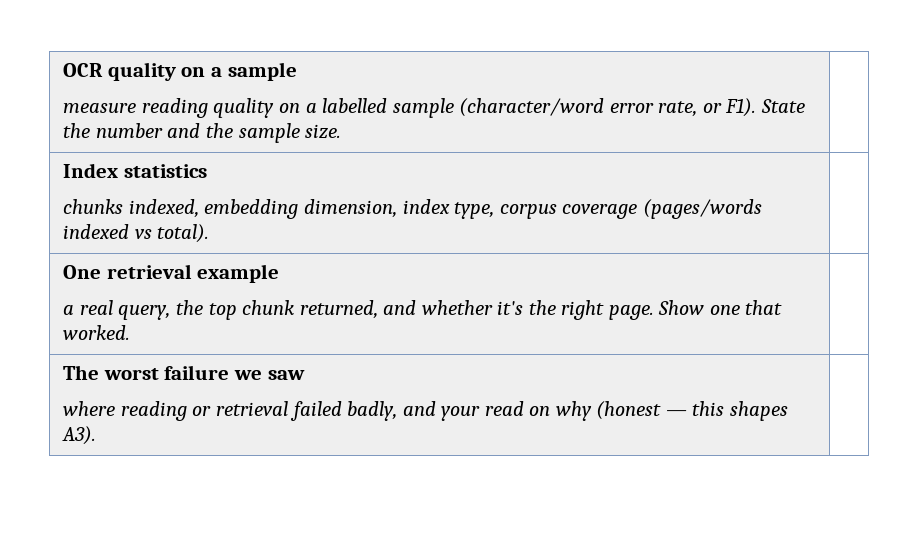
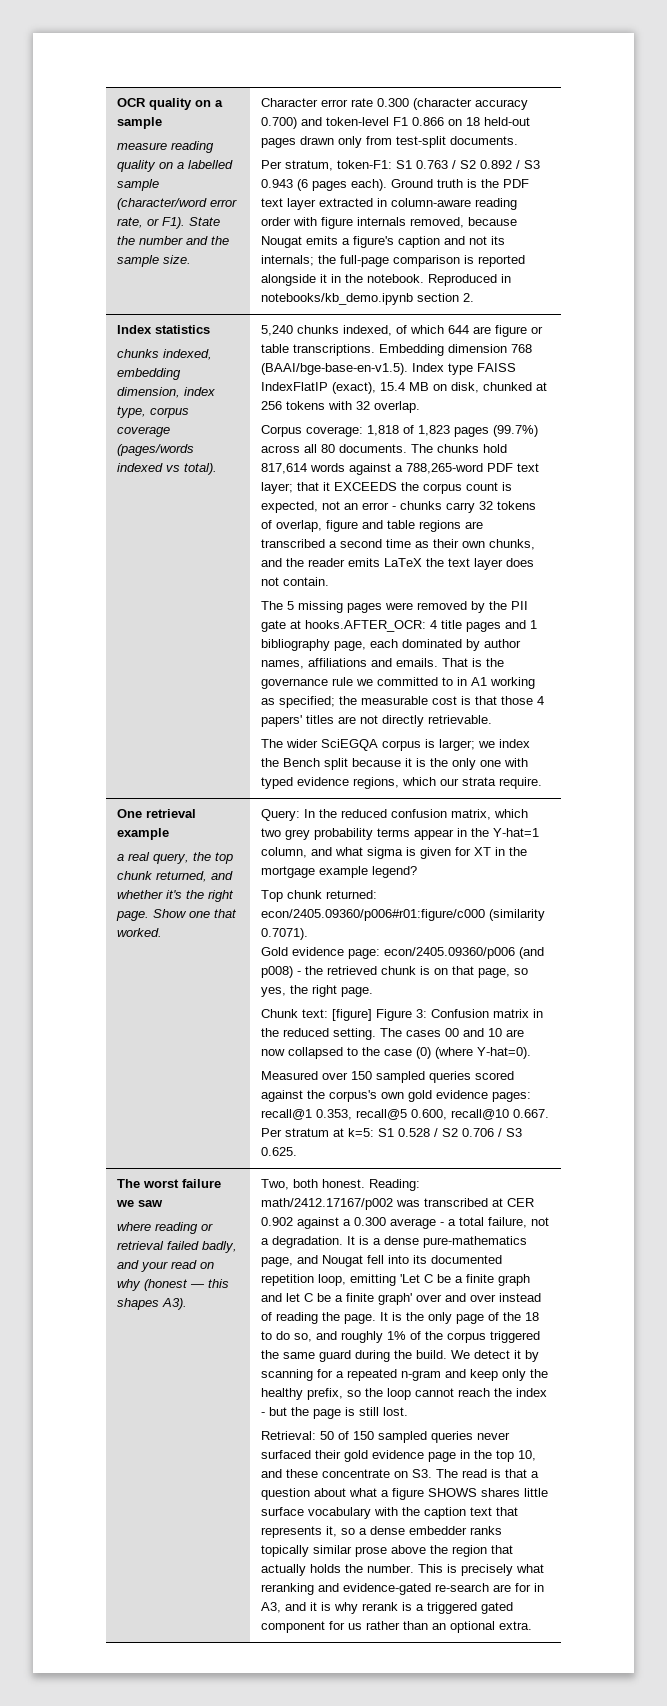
+ Character error rate 0.300 (character accuracy 0.700) and token-level F1 0.866 on 18 held-out pages drawn only from test-split documents.
+ Per stratum, token-F1: S1 0.763 / S2 0.892 / S3 0.943 (6 pages each). Ground truth is the PDF text layer extracted in column-aware reading order with figure internals removed, because Nougat emits a figure's caption and not its internals; the full-page comparison is reported alongside it in the notebook. Reproduced in notebooks/kb_demo.ipynb section 2.
+ 5,240 chunks indexed, of which 644 are figure or table transcriptions. Embedding dimension 768 (BAAI/bge-base-en-v1.5). Index type FAISS IndexFlatIP (exact), 15.4 MB on disk, chunked at 256 tokens with 32 overlap.
+ Corpus coverage: 1,818 of 1,823 pages (99.7%) across all 80 documents. The chunks hold 817,614 words against a 788,265-word PDF text layer; that it EXCEEDS the corpus count is expected, not an error - chunks carry 32 tokens of overlap, figure and table regions are transcribed a second time as their own chunks, and the reader emits LaTeX the text layer does not contain.
+ The 5 missing pages were removed by the PII gate at hooks.AFTER_OCR: 4 title pages and 1 bibliography page, each dominated by author names, affiliations and emails. That is the governance rule we committed to in A1 working as specified; the measurable cost is that those 4 papers' titles are not directly retrievable.
+ The wider SciEGQA corpus is larger; we index the Bench split because it is the only one with typed evidence regions, which our strata require.
+ Query: In the reduced confusion matrix, which two grey probability terms appear in the Y-hat=1 column, and what sigma is given for XT in the mortgage example legend?
+ Top chunk returned: econ/2405.09360/p006#r01:figure/c000 (similarity 0.7071).
+ Gold evidence page: econ/2405.09360/p006 (and p008) - the retrieved chunk is on that page, so yes, the right page.
+ Chunk text: [figure] Figure 3: Confusion matrix in the reduced setting. The cases 00 and 10 are now collapsed to the case (0) (where Y-hat=0).
+ Measured over 150 sampled queries scored against the corpus's own gold evidence pages: recall@1 0.353, recall@5 0.600, recall@10 0.667. Per stratum at k=5: S1 0.528 / S2 0.706 / S3 0.625.
+ Two, both honest. Reading: math/2412.17167/p002 was transcribed at CER 0.902 against a 0.300 average - a total failure, not a degradation. It is a dense pure-mathematics page, and Nougat fell into its documented repetition loop, emitting 'Let C be a finite graph and let C be a finite graph' over and over instead of reading the page. It is the only page of the 18 to do so, and roughly 1% of the corpus triggered the same guard during the build. We detect it by scanning for a repeated n-gram and keep only the healthy prefix, so the loop cannot reach the index - but the page is still lost.
+ Retrieval: 50 of 150 sampled queries never surfaced their gold evidence page in the top 10, and these concentrate on S3. The read is that a question about what a figure SHOWS shares little surface vocabulary with the caption text that represents it, so a dense embedder ranks topically similar prose above the region that actually holds the number. This is precisely what reranking and evidence-gated re-search are for in A3, and it is why rerank is a triggered gated component for us rather than an optional extra.

